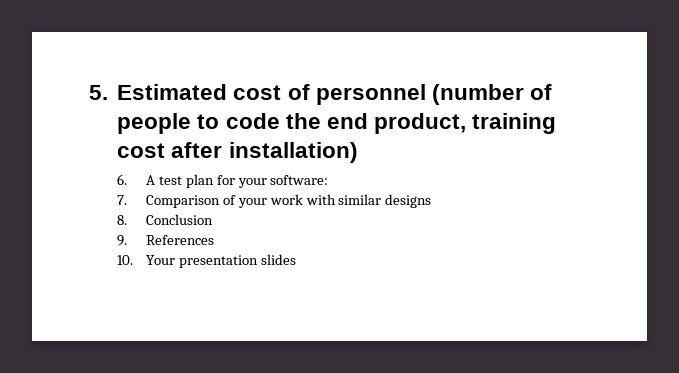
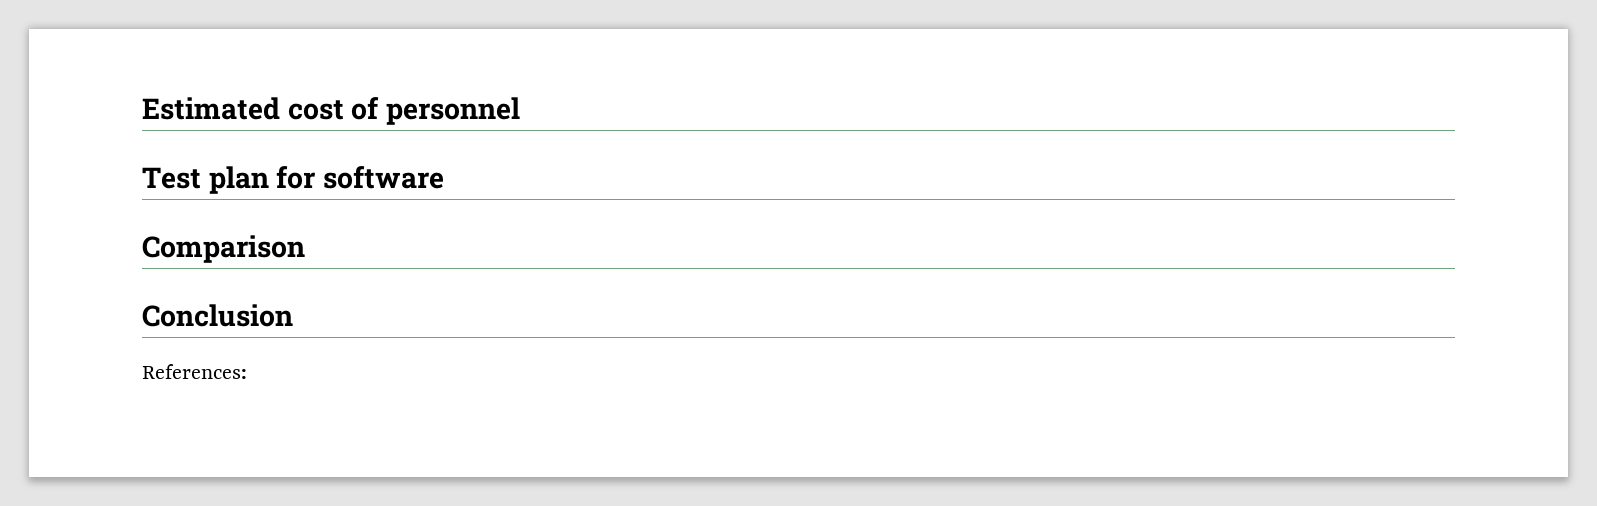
- 5. Estimated cost of personnel (number of people to code the end product, training cost after installation)
- 6. A test plan for your software:
- 7. Comparison of your work with similar designs
- 8. Conclusion
- 9. References
- 10. Your presentation slides
+ Estimated cost of personnel
+ Test plan for software
+ Comparison
+ Conclusion
+ References:

